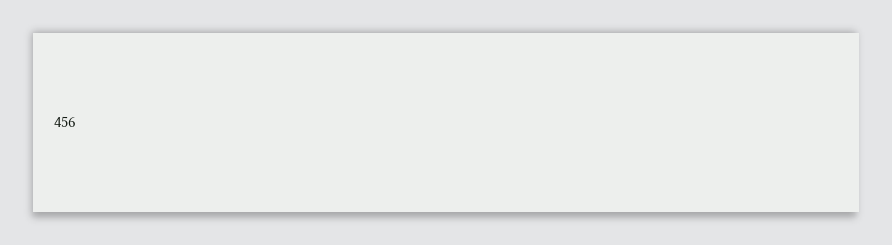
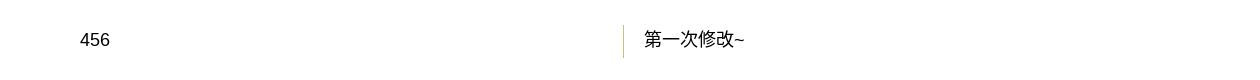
+ 第一次修改~

